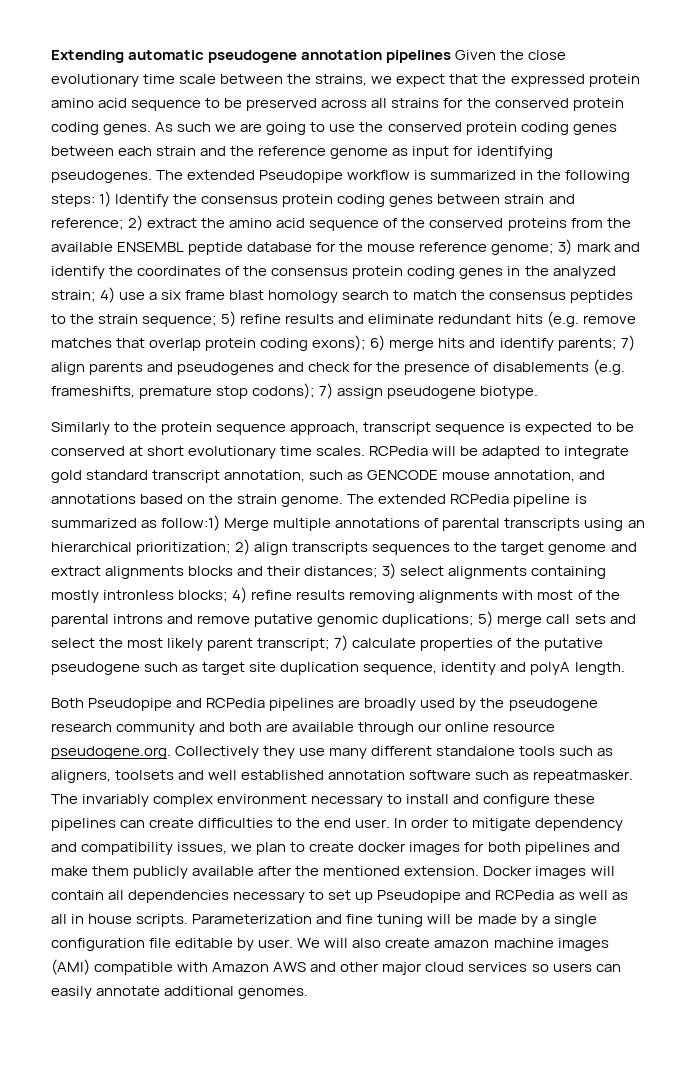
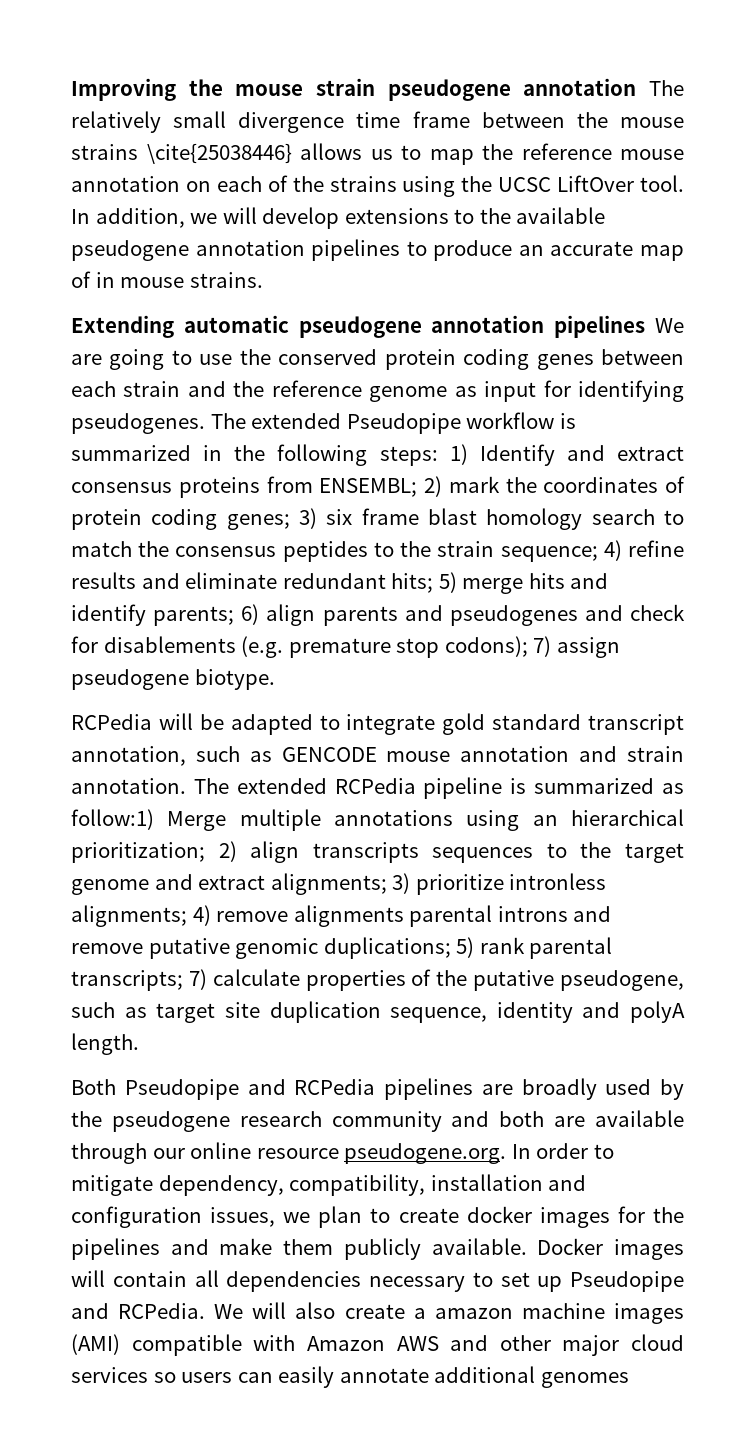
+ Improving the mouse strain pseudogene annotation The relatively small divergence time frame between the mouse strains \cite{25038446} allows us to map the reference mouse annotation on each of the strains using the UCSC LiftOver tool. In addition, we will develop extensions to the available pseudogene annotation pipelines to produce an accurate map of in mouse strains.
- Extending automatic pseudogene annotation pipelines Given the close evolutionary time scale between the strains, we expect that the expressed protein amino acid sequence to be preserved across all strains for the conserved protein coding genes. As such we are going to use the conserved protein coding genes between each strain and the reference genome as input for identifying pseudogenes.
+ Extending automatic pseudogene annotation pipelines We are going to use the conserved protein coding genes between each strain and the reference genome as input for identifying pseudogenes.
- The extended Pseudopipe workflow is summarized in the following steps: 1) Identify the consensus protein coding genes between strain and reference; 2) extract the amino acid sequence of the conserved proteins from the available ENSEMBL peptide database for the mouse reference genome; 3) mark and identify the coordinates of the consensus protein coding genes in the analyzed strain; 4) use a six frame blast homology search to match the consensus peptides to the strain sequence; 5) refine results and eliminate redundant hits (e.g. remove matches that overlap protein coding exons); 6) merge hits and identify parents; 7) align parents and pseudogenes and check for the presence of disablements (e.g. frameshifts, premature stop codons); 7) assign pseudogene biotype.
+ The extended Pseudopipe workflow is summarized in the following steps: 1) Identify and extract consensus proteins from ENSEMBL; 2) mark the coordinates of protein coding genes; 3) six frame blast homology search to match the consensus peptides to the strain sequence; 4) refine results and eliminate redundant hits; 5) merge hits and identify parents; 6) align parents and pseudogenes and check for disablements (e.g. premature stop codons); 7) assign pseudogene biotype.
- Similarly to the protein sequence approach, transcript sequence is expected to be conserved at short evolutionary time scales. RCPedia will be adapted to integrate gold standard transcript annotation, such as GENCODE mouse annotation, and annotations based on the strain genome.
+ RCPedia will be adapted to integrate gold standard transcript annotation, such as GENCODE mouse annotation and strain annotation.
- The extended RCPedia pipeline is summarized as follow:1) Merge multiple annotations of parental transcripts using an hierarchical prioritization; 2) align transcripts sequences to the target genome and extract alignments blocks and their distances; 3) select alignments containing mostly intronless blocks; 4) refine results removing alignments with most of the parental introns and remove putative genomic duplications; 5) merge call sets and select the most likely parent transcript; 7) calculate properties of the putative pseudogene such as target site duplication sequence, identity and polyA length.
+ The extended RCPedia pipeline is summarized as follow:1) Merge multiple annotations using an hierarchical prioritization; 2) align transcripts sequences to the target genome and extract alignments; 3) prioritize intronless alignments; 4) remove alignments parental introns and remove putative genomic duplications; 5) rank parental transcripts; 7) calculate properties of the putative pseudogene, such as target site duplication sequence, identity and polyA length.
- Both Pseudopipe and RCPedia pipelines are broadly used by the pseudogene research community and both are available through our online resource pseudogene.org. Collectively they use many different standalone tools such as aligners, toolsets and well established annotation software such as repeatmasker. The invariably complex environment necessary to install and configure these pipelines can create difficulties to the end user. In order to mitigate dependency and compatibility issues, we plan to create docker images for both pipelines and make them publicly available after the mentioned extension.
+ Both Pseudopipe and RCPedia pipelines are broadly used by the pseudogene research community and both are available through our online resource pseudogene.org. In order to mitigate dependency, compatibility, installation and configuration issues, we plan to create docker images for the pipelines and make them publicly available.
- Docker images will contain all dependencies necessary to set up Pseudopipe and RCPedia as well as all in house scripts. Parameterization and fine tuning will be made by a single configuration file editable by user.
+ Docker images will contain all dependencies necessary to set up Pseudopipe and RCPedia.
- We will also create amazon machine images (AMI) compatible with Amazon AWS and other major cloud services so users can easily annotate additional genomes.
+ We will also create a amazon machine images (AMI) compatible with Amazon AWS and other major cloud services so users can easily annotate additional genomes

